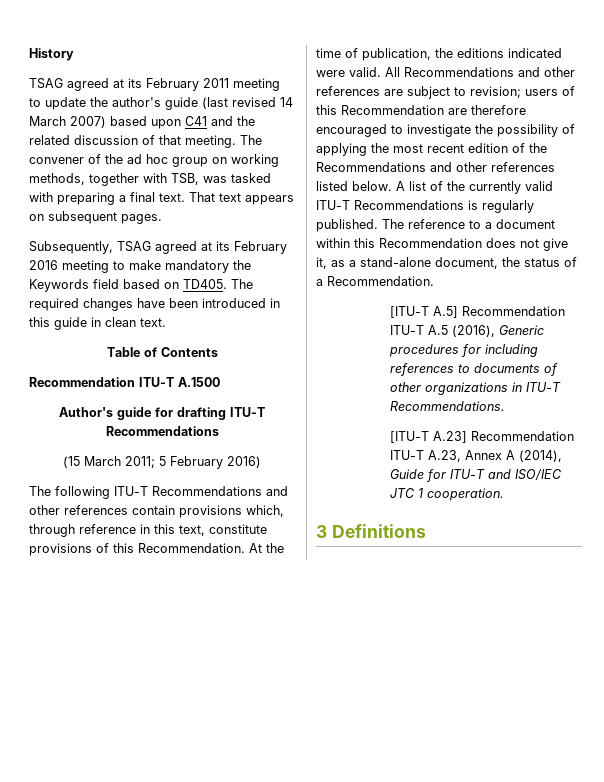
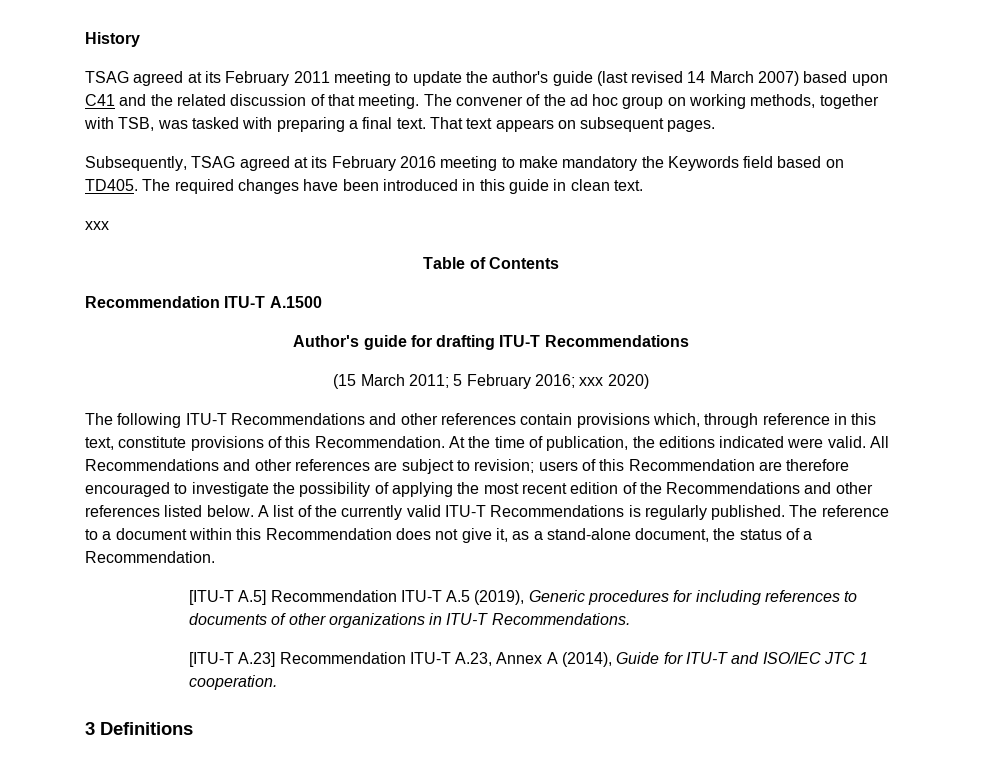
  The required changes have been introduced in this guide in clean text.
+ xxx
- (15 March 2011; 5 February 2016)
+ (15 March 2011; 5 February 2016; xxx 2020)
- [ITU-T A.5] Recommendation ITU-T A.5 (2016), Generic procedures for including references to documents of other organizations in ITU-T Recommendations.
+ [ITU-T A.5] Recommendation ITU-T A.5 (2019), Generic procedures for including references to documents of other organizations in ITU-T Recommendations.

